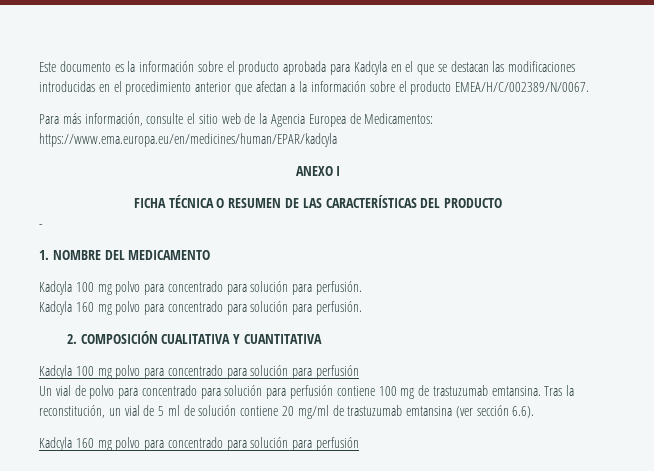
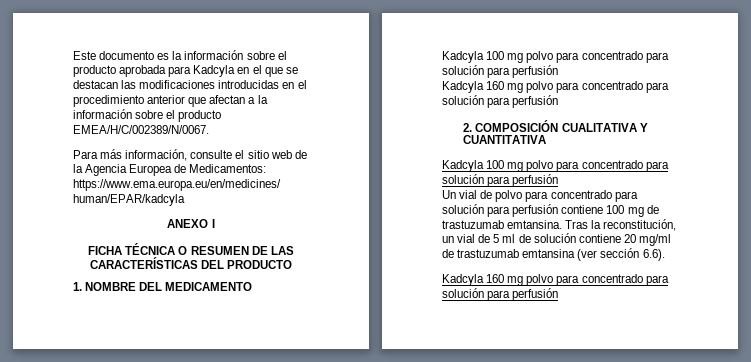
- -
  1. NOMBRE DEL MEDICAMENTO
- Kadcyla 100 mg polvo para concentrado para solución para perfusión.
- Kadcyla 160 mg polvo para concentrado para solución para perfusión.
+ Kadcyla 100 mg polvo para concentrado para solución para perfusión
+ Kadcyla 160 mg polvo para concentrado para solución para perfusión

